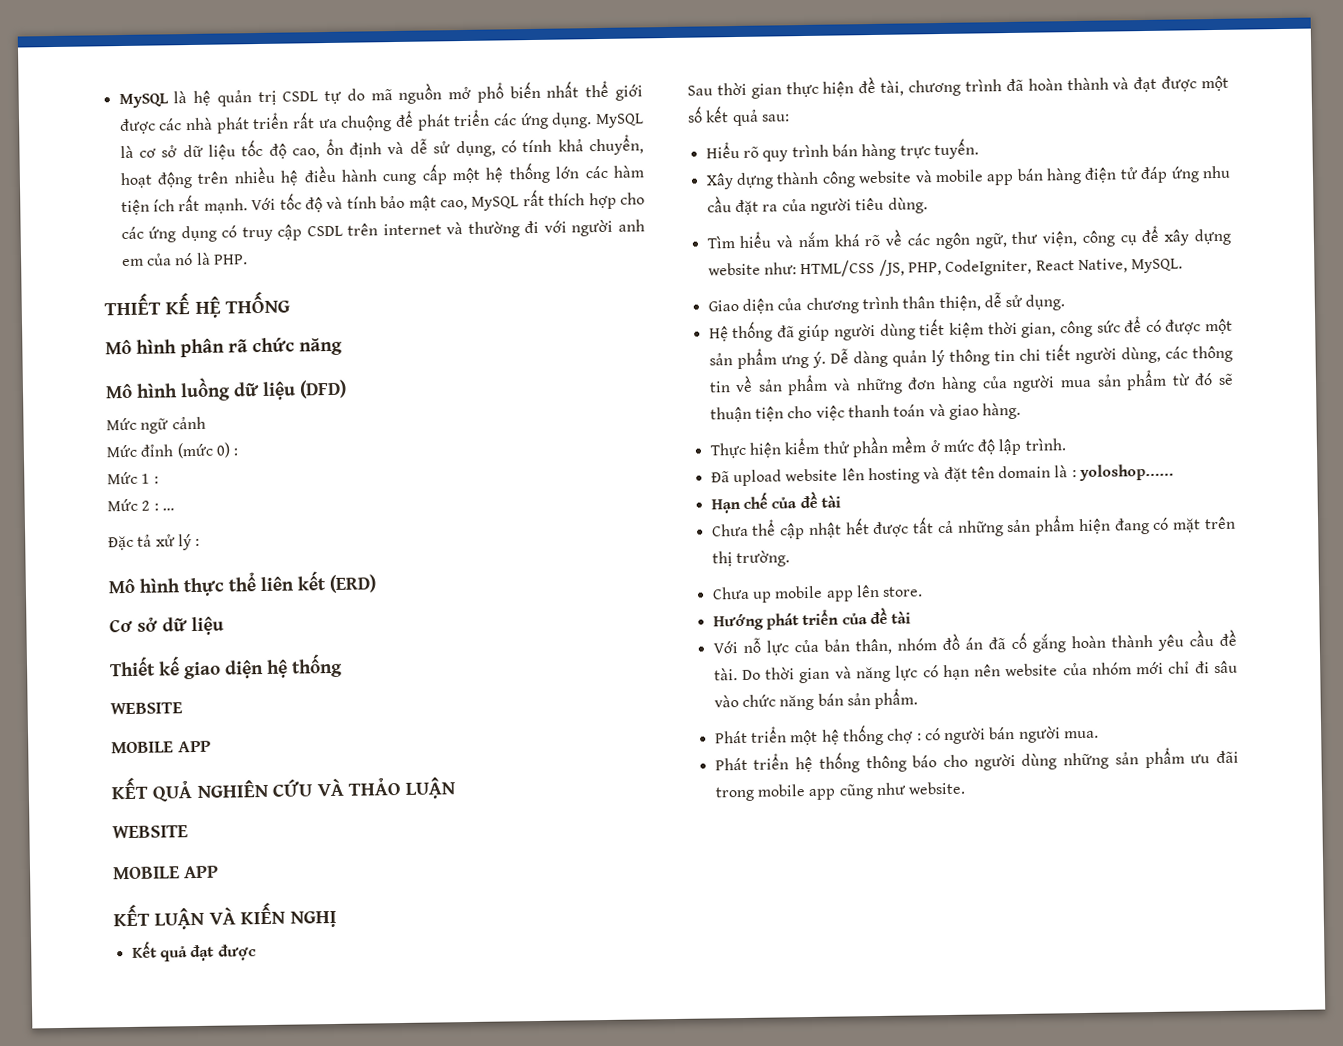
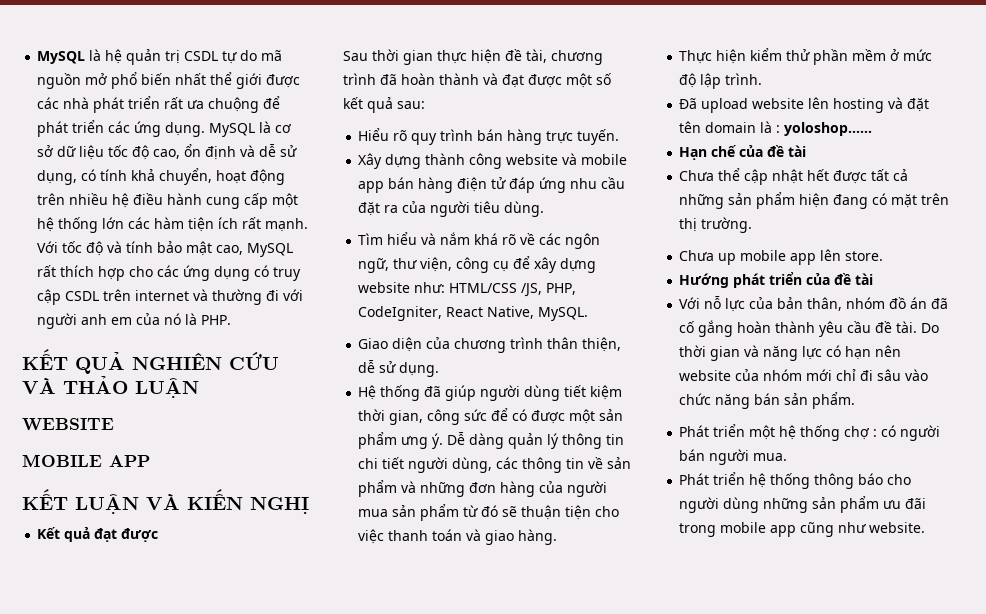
- THIẾT KẾ HỆ THỐNG
- Mô hình phân rã chức năng
- Mô hình luồng dữ liệu (DFD)
- Mức ngữ cảnh
- Mức đỉnh (mức 0) :
- Mức 1 :
- Mức 2 : …
- Đặc tả xử lý :
- Mô hình thực thể liên kết (ERD)
- Cơ sở dữ liệu
- Thiết kế giao diện hệ thống
- WEBSITE
- MOBILE APP

